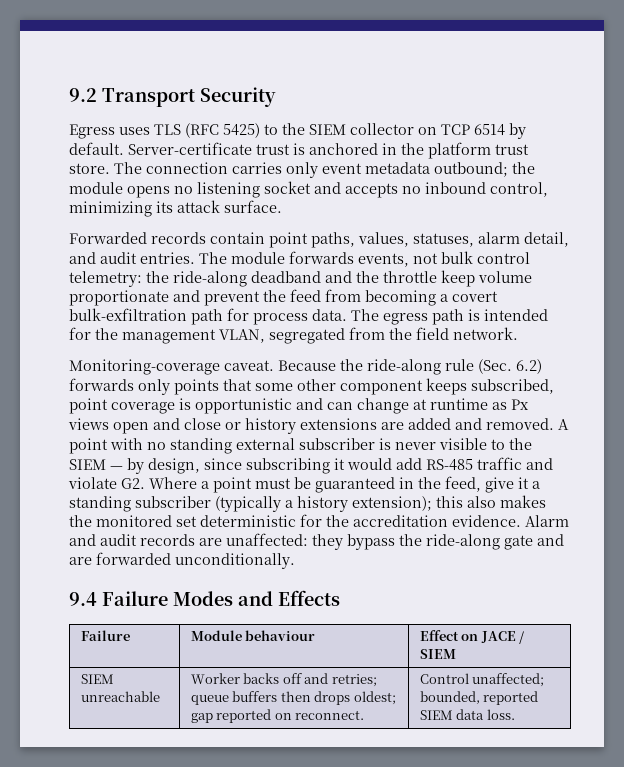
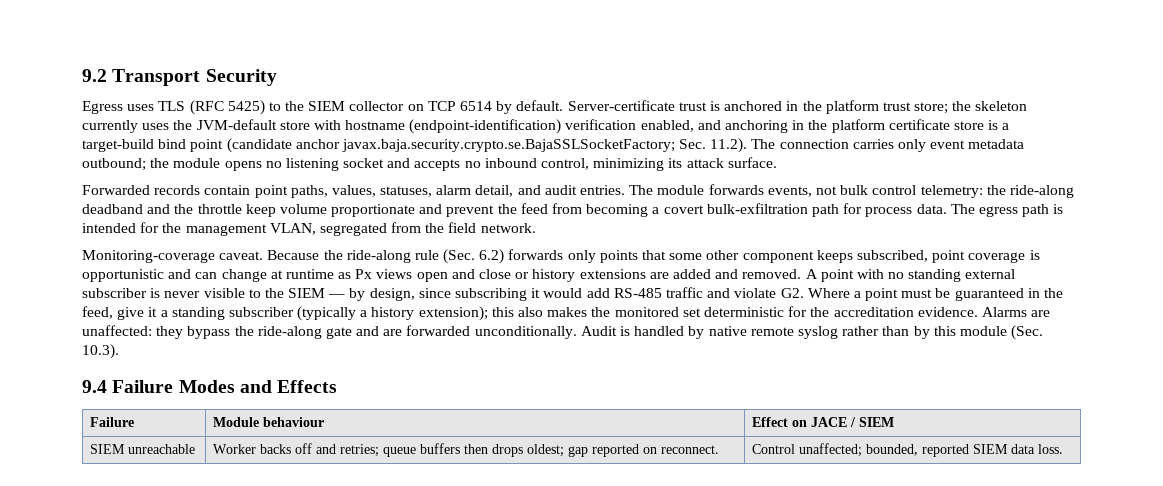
- Server-certificate trust is anchored in the platform trust store. The connection carries only event metadata outbound; the module opens no listening socket and accepts no inbound control, minimizing its attack surface.
+ Server-certificate trust is anchored in the platform trust store; the skeleton currently uses the JVM-default store with hostname (endpoint-identification) verification enabled, and anchoring in the platform certificate store is a target-build bind point (candidate anchor javax.baja.security.crypto.se.BajaSSLSocketFactory; Sec. 11.2). The connection carries only event metadata outbound; the module opens no listening socket and accepts no inbound control, minimizing its attack surface.
- Alarm and audit records are unaffected: they bypass the ride-along gate and are forwarded unconditionally.
+ Alarms are unaffected: they bypass the ride-along gate and are forwarded unconditionally. Audit is handled by native remote syslog rather than by this module (Sec. 10.3).

